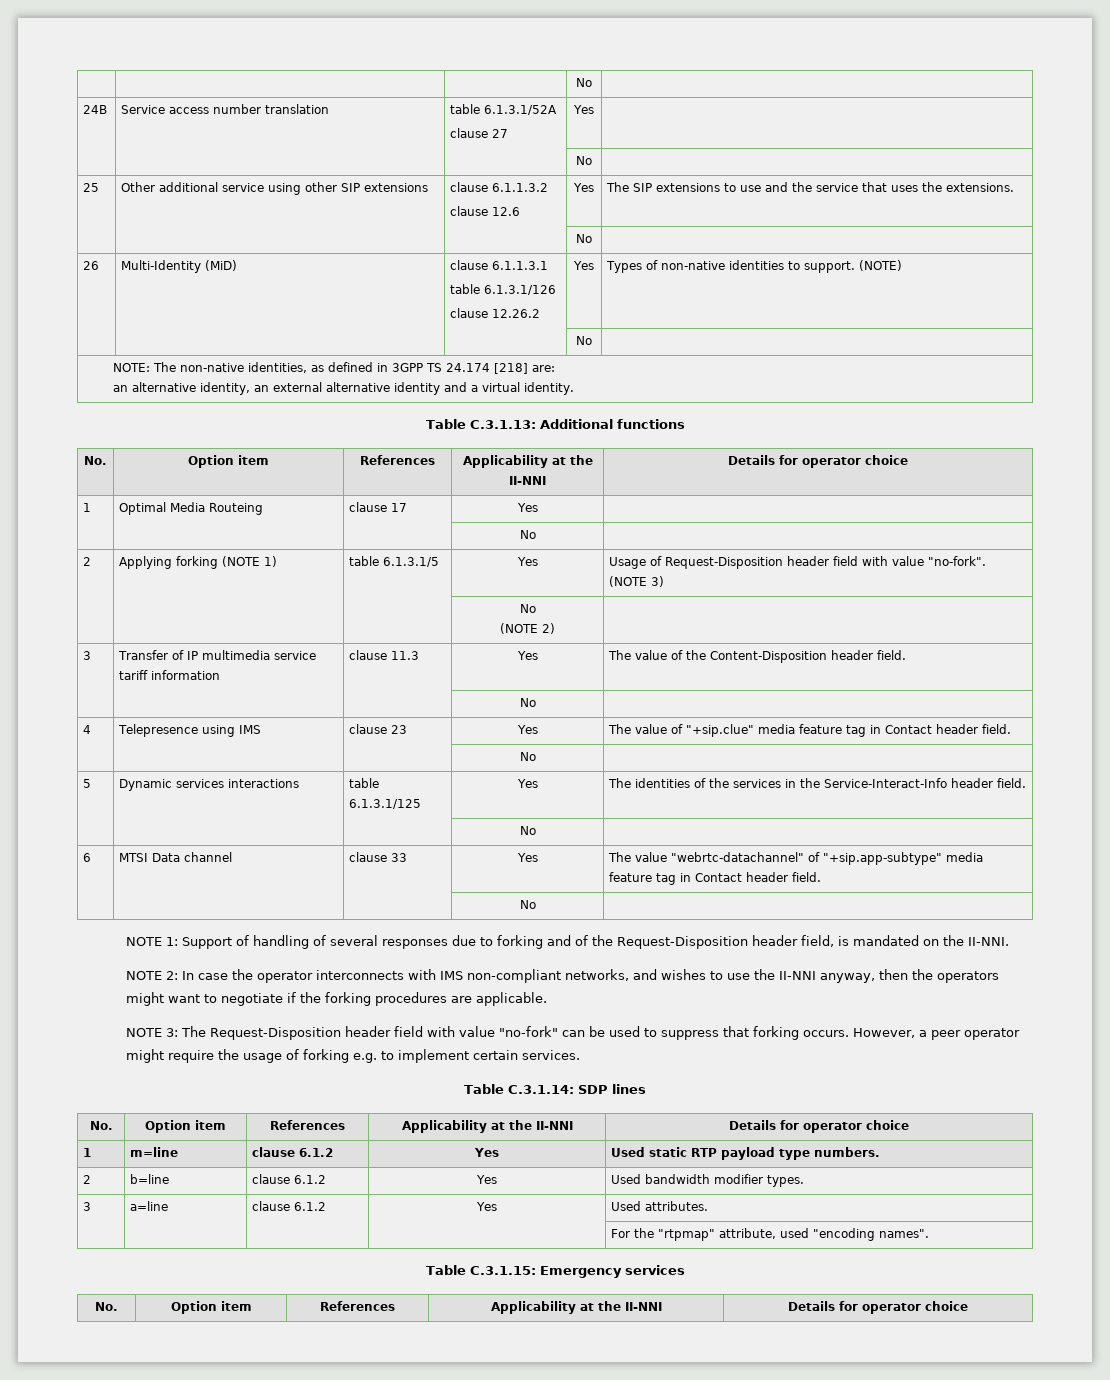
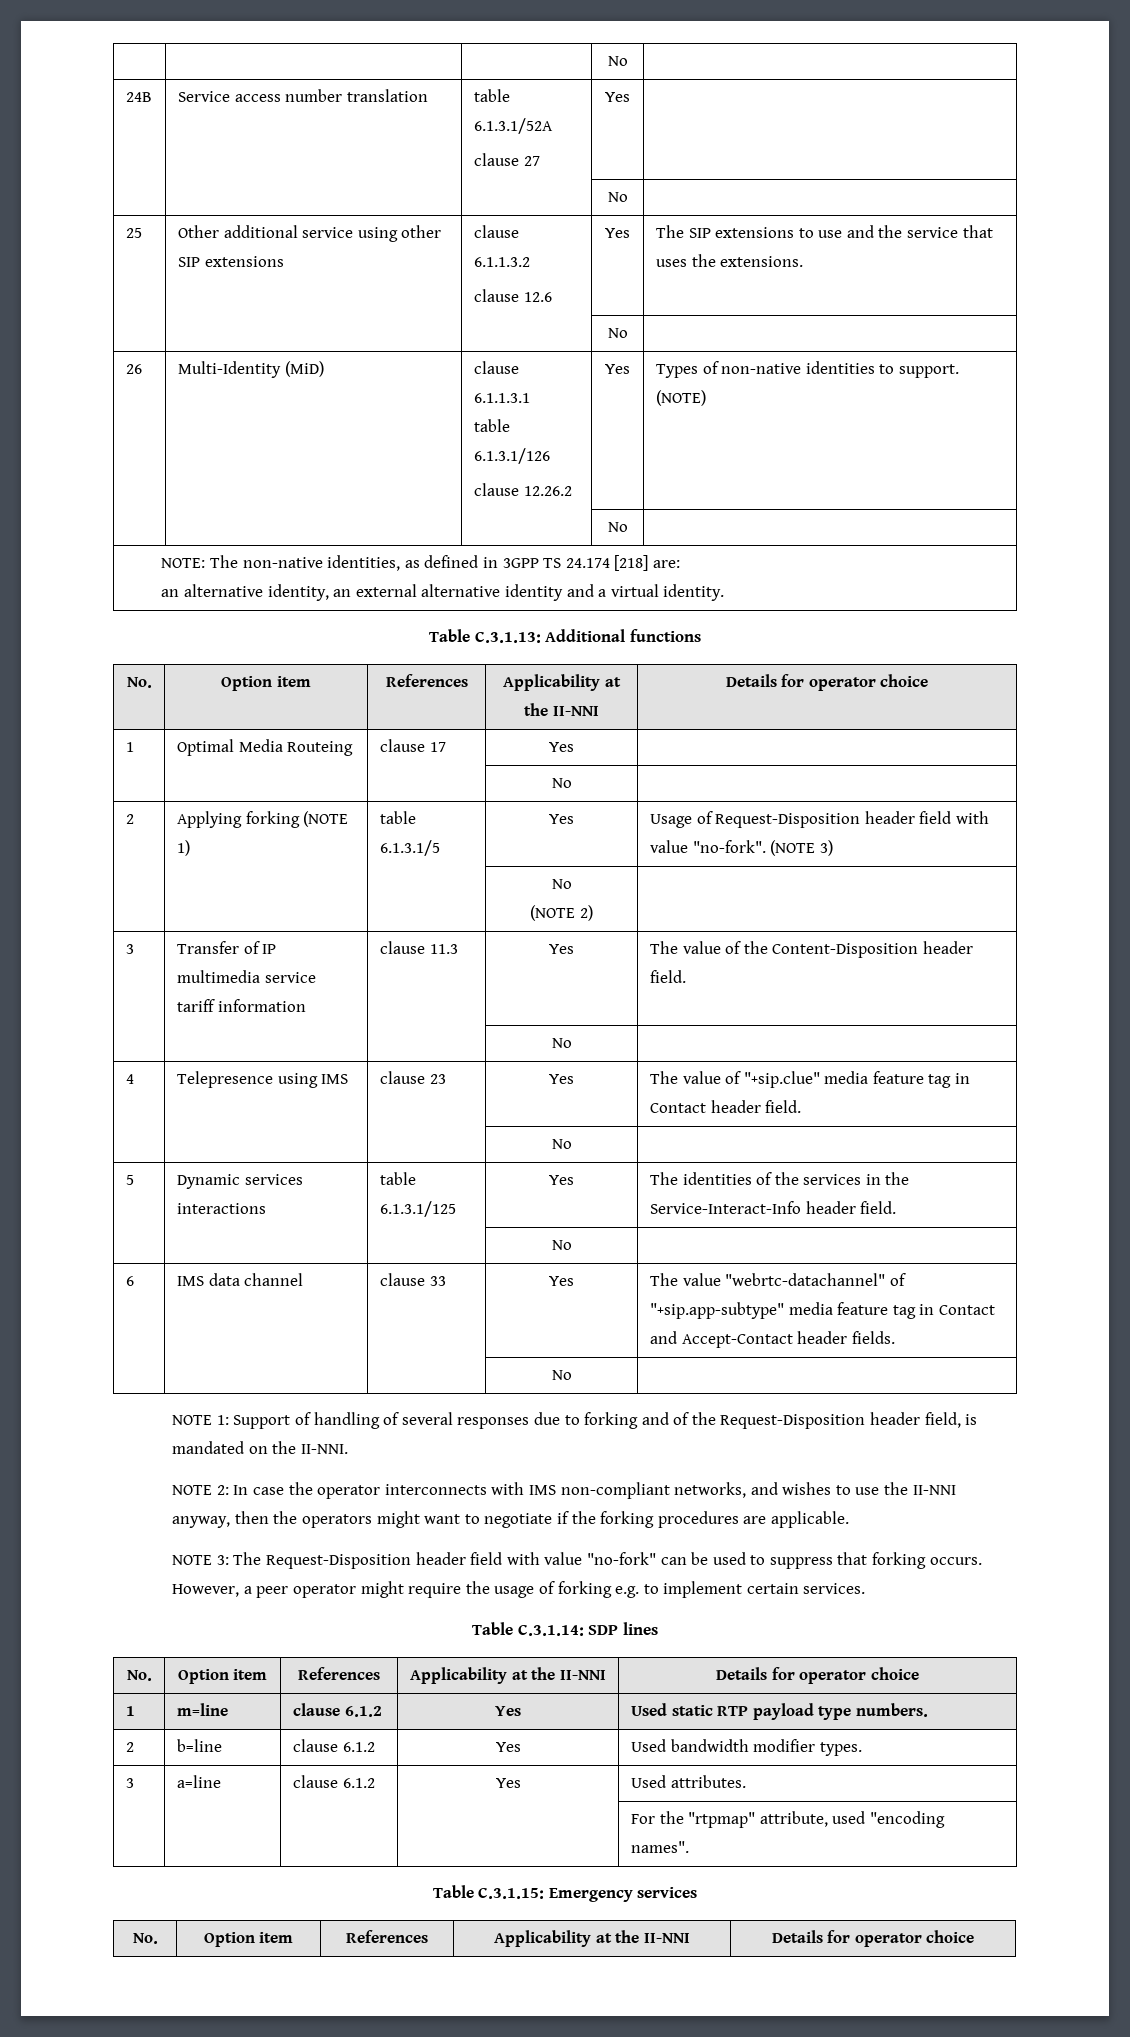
- 6 | MTSI Data channel | clause 33 | Yes | The value "webrtc-datachannel" of "+sip.app-subtype" media feature tag in Contact header field.
+ 6 | IMS data channel | clause 33 | Yes | The value "webrtc-datachannel" of "+sip.app-subtype" media feature tag in Contact and Accept-Contact header fields.

